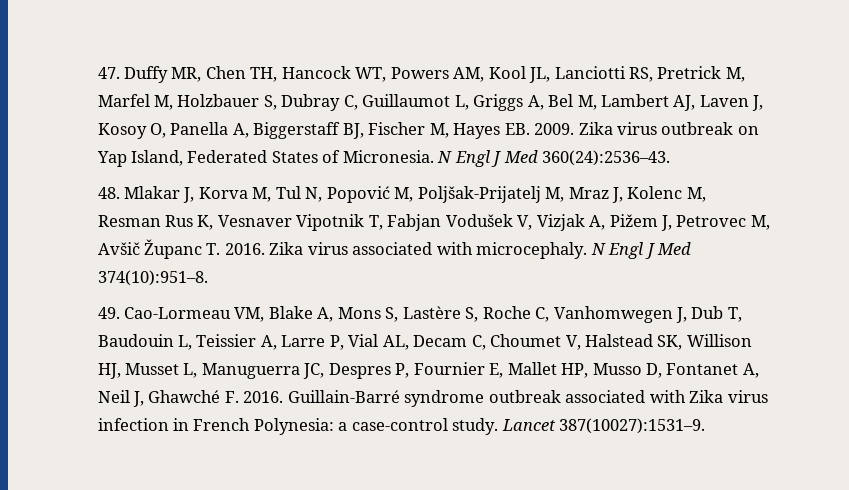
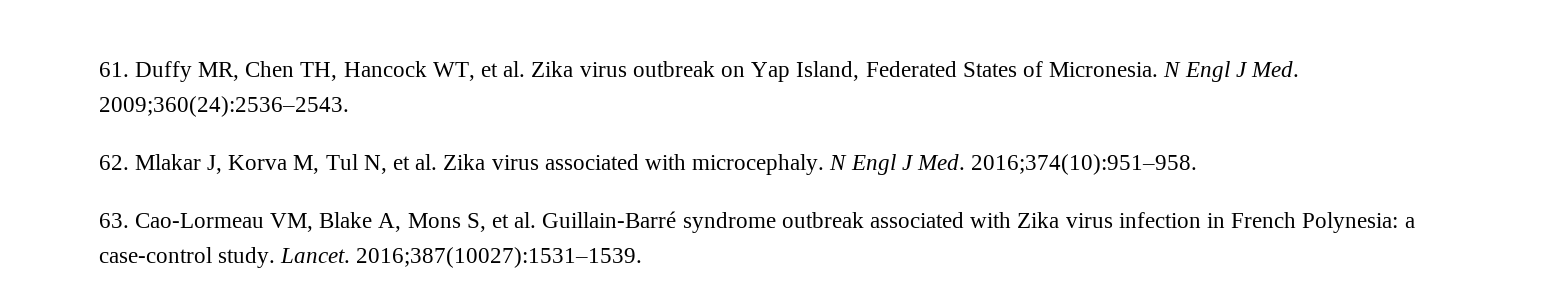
- 47. Duffy MR, Chen TH, Hancock WT, Powers AM, Kool JL, Lanciotti RS, Pretrick M, Marfel M, Holzbauer S, Dubray C, Guillaumot L, Griggs A, Bel M, Lambert AJ, Laven J, Kosoy O, Panella A, Biggerstaff BJ, Fischer M, Hayes EB. 2009. Zika virus outbreak on Yap Island, Federated States of Micronesia.
+ 61. Duffy MR, Chen TH, Hancock WT, et al. Zika virus outbreak on Yap Island, Federated States of Micronesia.
- N Engl J Med 360(24):2536–43.
- 48. Mlakar J, Korva M, Tul N, Popović M, Poljšak-Prijatelj M, Mraz J, Kolenc M, Resman Rus K, Vesnaver Vipotnik T, Fabjan Vodušek V, Vizjak A, Pižem J, Petrovec M, Avšič Županc T. 2016. Zika virus associated with microcephaly.
+ N Engl J Med. 2009;360(24):2536–2543.
+ 62. Mlakar J, Korva M, Tul N, et al. Zika virus associated with microcephaly.
- N Engl J Med 374(10):951–8.
- 49. Cao-Lormeau VM, Blake A, Mons S, Lastère S, Roche C, Vanhomwegen J, Dub T, Baudouin L, Teissier A, Larre P, Vial AL, Decam C, Choumet V, Halstead SK, Willison HJ, Musset L, Manuguerra JC, Despres P, Fournier E, Mallet HP, Musso D, Fontanet A, Neil J, Ghawché F. 2016. Guillain-Barré syndrome outbreak associated with Zika virus infection in French Polynesia: a case-control study.
+ N Engl J Med. 2016;374(10):951–958.
+ 63. Cao-Lormeau VM, Blake A, Mons S, et al. Guillain-Barré syndrome outbreak associated with Zika virus infection in French Polynesia: a case-control study.
- Lancet 387(10027):1531–9.
+ Lancet. 2016;387(10027):1531–1539.

